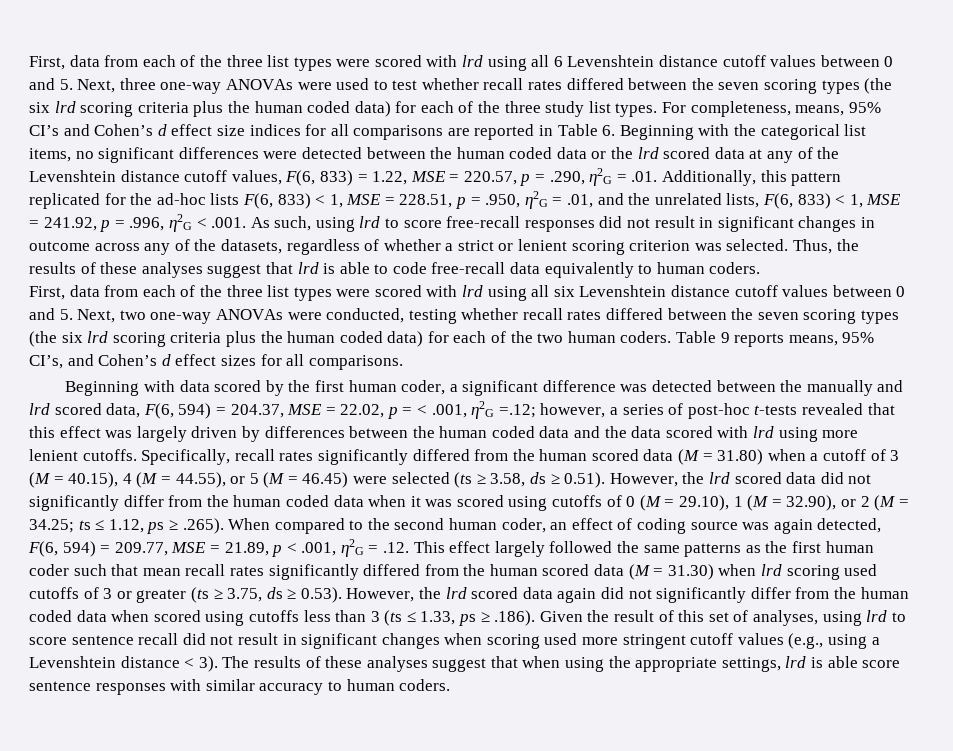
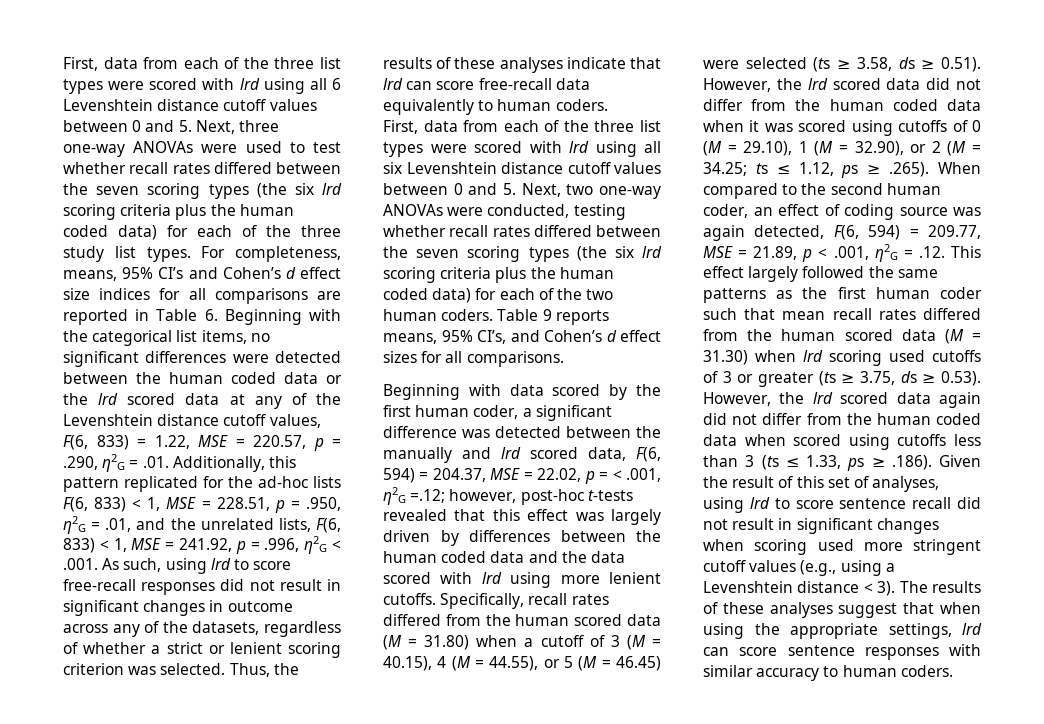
- Thus, the results of these analyses suggest that lrd is able to code free-recall data equivalently to human coders.
+ Thus, the results of these analyses indicate that lrd can score free-recall data equivalently to human coders.
- however, a series of post-hoc t-tests revealed that this effect was largely driven by differences between the human coded data and the data scored with lrd using more lenient cutoffs.
+ however, post-hoc t-tests revealed that this effect was largely driven by differences between the human coded data and the data scored with lrd using more lenient cutoffs.
- Specifically, recall rates significantly differed from the human scored data (M = 31.80) when a cutoff of 3 (M = 40.15), 4 (M = 44.55), or 5 (M = 46.45) were selected (ts ≥ 3.58, ds ≥ 0.51). However, the lrd scored data did not significantly differ from the human coded data when it was scored using cutoffs of 0 (M = 29.10), 1 (M = 32.90), or 2 (M = 34.25;
+ Specifically, recall rates differed from the human scored data (M = 31.80) when a cutoff of 3 (M = 40.15), 4 (M = 44.55), or 5 (M = 46.45) were selected (ts ≥ 3.58, ds ≥ 0.51). However, the lrd scored data did not differ from the human coded data when it was scored using cutoffs of 0 (M = 29.10), 1 (M = 32.90), or 2 (M = 34.25;
- ts ≤ 1.12, ps ≥ .265). When compared to the second human coder, an effect of coding source was again detected, F(6, 594) = 209.77, MSE = 21.89, p < .001, η2G = .12. This effect largely followed the same patterns as the first human coder such that mean recall rates significantly differed from the human scored data (M = 31.30) when lrd scoring used cutoffs of 3 or greater (ts ≥ 3.75, ds ≥ 0.53). However, the lrd scored data again did not significantly differ from the human coded data when scored using cutoffs less than 3 (ts ≤ 1.33, ps ≥ .186). Given the result of this set of analyses, using lrd to score sentence recall did not result in significant changes when scoring used more stringent cutoff values (e.g., using a Levenshtein distance < 3).
+ ts ≤ 1.12, ps ≥ .265). When compared to the second human coder, an effect of coding source was again detected, F(6, 594) = 209.77, MSE = 21.89, p < .001, η2G = .12. This effect largely followed the same patterns as the first human coder such that mean recall rates differed from the human scored data (M = 31.30) when lrd scoring used cutoffs of 3 or greater (ts ≥ 3.75, ds ≥ 0.53). However, the lrd scored data again did not differ from the human coded data when scored using cutoffs less than 3 (ts ≤ 1.33, ps ≥ .186). Given the result of this set of analyses, using lrd to score sentence recall did not result in significant changes when scoring used more stringent cutoff values (e.g., using a Levenshtein distance < 3).
- The results of these analyses suggest that when using the appropriate settings, lrd is able score sentence responses with similar accuracy to human coders.
+ The results of these analyses suggest that when using the appropriate settings, lrd can score sentence responses with similar accuracy to human coders.

